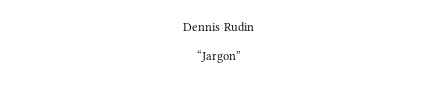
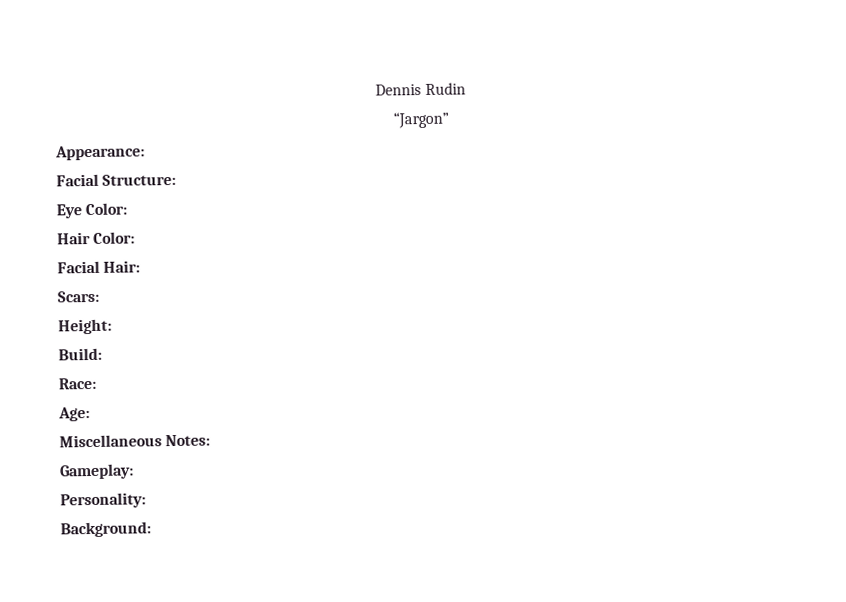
+ Appearance:
+ Facial Structure:
+ Eye Color:
+ Hair Color:
+ Facial Hair:
+ Scars:
+ Height:
+ Build:
+ Race:
+ Age:
+ Miscellaneous Notes:
+ Gameplay:
+ Personality:
+ Background:

